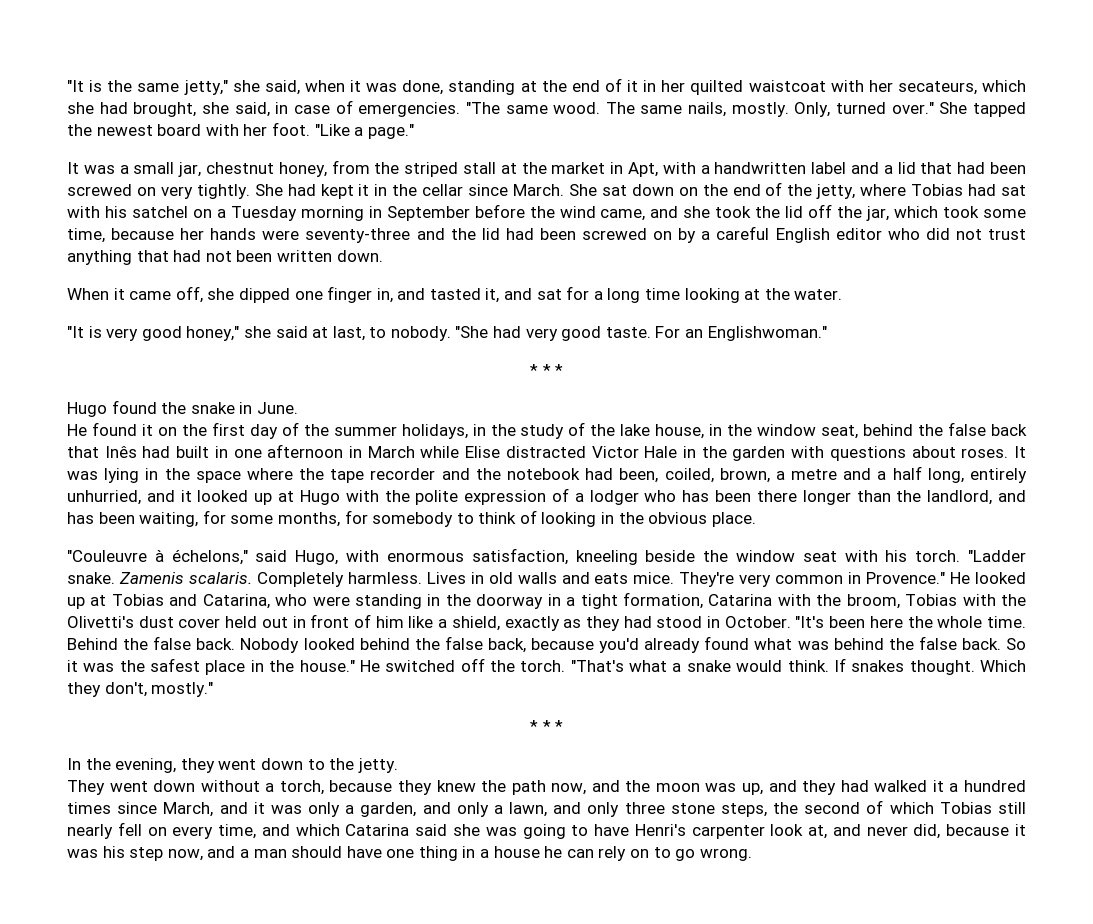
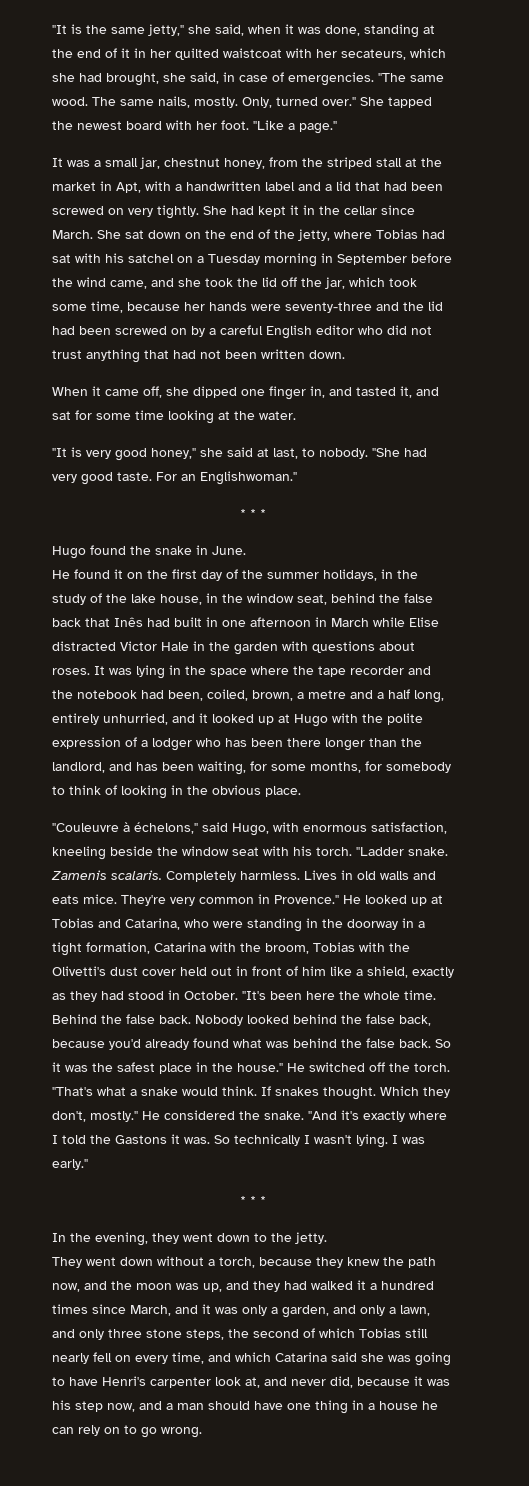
- When it came off, she dipped one finger in, and tasted it, and sat for a long time looking at the water.
+ When it came off, she dipped one finger in, and tasted it, and sat for some time looking at the water.
+ He considered the snake. "And it's exactly where I told the Gastons it was. So technically I wasn't lying. I was early."

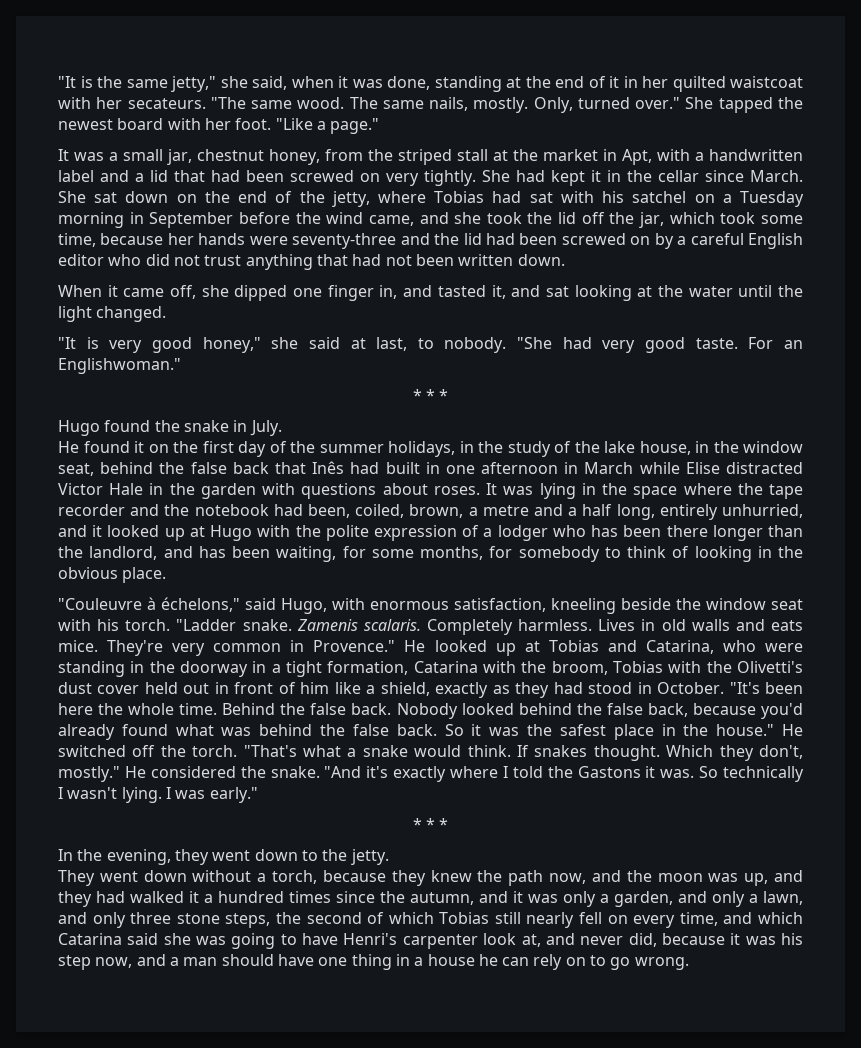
- "It is the same jetty," she said, when it was done, standing at the end of it in her quilted waistcoat with her secateurs, which she had brought, she said, in case of emergencies.
+ "It is the same jetty," she said, when it was done, standing at the end of it in her quilted waistcoat with her secateurs.
- When it came off, she dipped one finger in, and tasted it, and sat for some time looking at the water.
+ When it came off, she dipped one finger in, and tasted it, and sat looking at the water until the light changed.
- Hugo found the snake in June.
+ Hugo found the snake in July.
- They went down without a torch, because they knew the path now, and the moon was up, and they had walked it a hundred times since March, and it was only a garden, and only a lawn, and only three stone steps, the second of which Tobias still nearly fell on every time, and which Catarina said she was going to have Henri's carpenter look at, and never did, because it was his step now, and a man should have one thing in a house he can rely on to go wrong.
+ They went down without a torch, because they knew the path now, and the moon was up, and they had walked it a hundred times since the autumn, and it was only a garden, and only a lawn, and only three stone steps, the second of which Tobias still nearly fell on every time, and which Catarina said she was going to have Henri's carpenter look at, and never did, because it was his step now, and a man should have one thing in a house he can rely on to go wrong.

